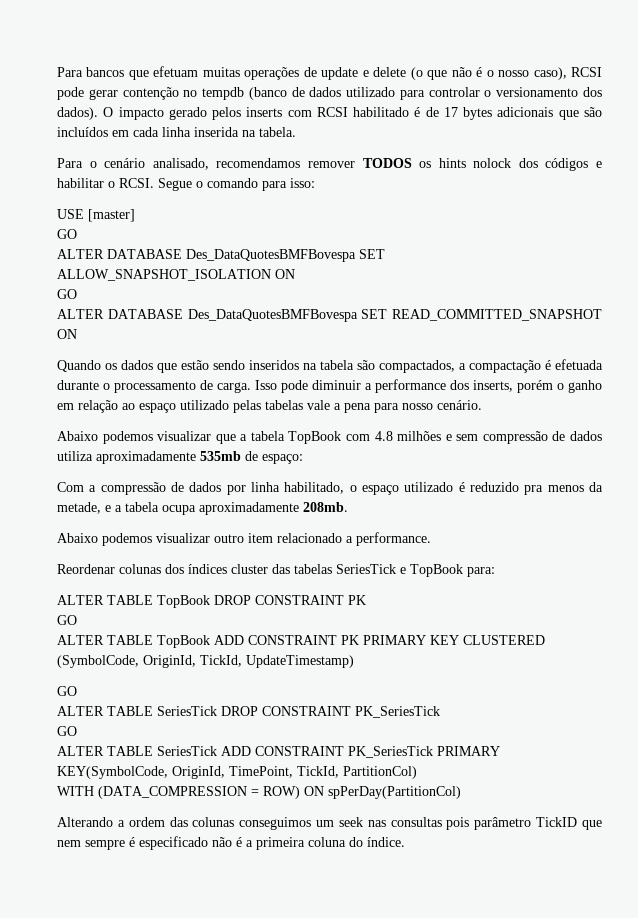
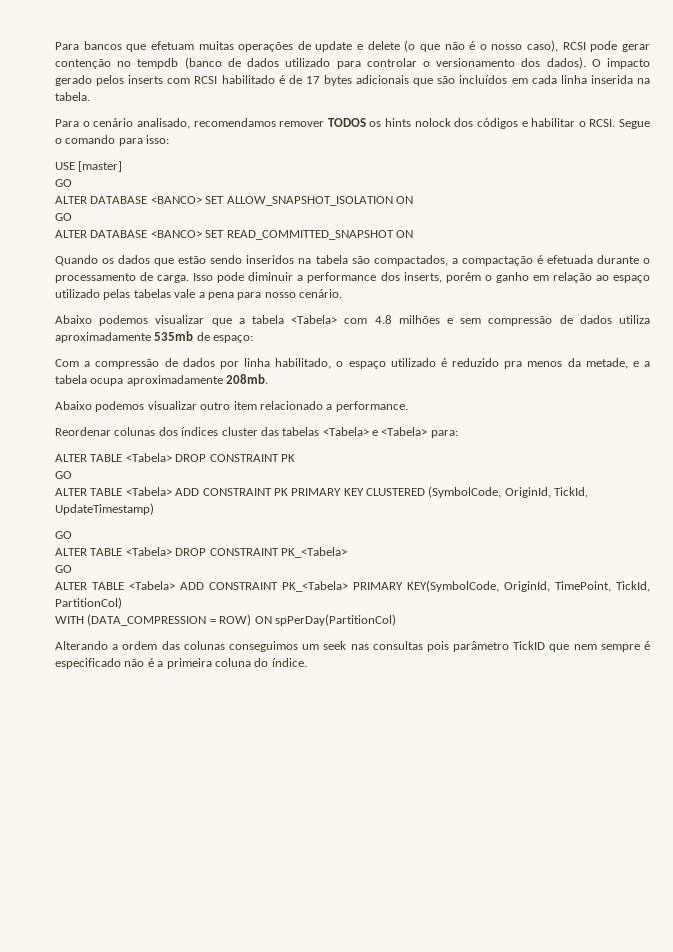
- ALTER DATABASE Des_DataQuotesBMFBovespa SET ALLOW_SNAPSHOT_ISOLATION ON
+ ALTER DATABASE <BANCO> SET ALLOW_SNAPSHOT_ISOLATION ON
- ALTER DATABASE Des_DataQuotesBMFBovespa SET READ_COMMITTED_SNAPSHOT ON
+ ALTER DATABASE <BANCO> SET READ_COMMITTED_SNAPSHOT ON
- Abaixo podemos visualizar que a tabela TopBook com 4.8 milhões e sem compressão de dados utiliza aproximadamente 535mb de espaço:
+ Abaixo podemos visualizar que a tabela <Tabela> com 4.8 milhões e sem compressão de dados utiliza aproximadamente 535mb de espaço:
- Reordenar colunas dos índices cluster das tabelas SeriesTick e TopBook para:
+ Reordenar colunas dos índices cluster das tabelas <Tabela> e <Tabela> para:
- ALTER TABLE TopBook DROP CONSTRAINT PK
+ ALTER TABLE <Tabela> DROP CONSTRAINT PK
- ALTER TABLE TopBook ADD CONSTRAINT PK PRIMARY KEY CLUSTERED (SymbolCode, OriginId, TickId, UpdateTimestamp)
+ ALTER TABLE <Tabela> ADD CONSTRAINT PK PRIMARY KEY CLUSTERED (SymbolCode, OriginId, TickId, UpdateTimestamp)
- ALTER TABLE SeriesTick DROP CONSTRAINT PK_SeriesTick
+ ALTER TABLE <Tabela> DROP CONSTRAINT PK_<Tabela>
  GO
- ALTER TABLE SeriesTick ADD CONSTRAINT PK_SeriesTick PRIMARY KEY(SymbolCode, OriginId, TimePoint, TickId, PartitionCol)
+ ALTER TABLE <Tabela> ADD CONSTRAINT PK_<Tabela> PRIMARY KEY(SymbolCode, OriginId, TimePoint, TickId, PartitionCol)

